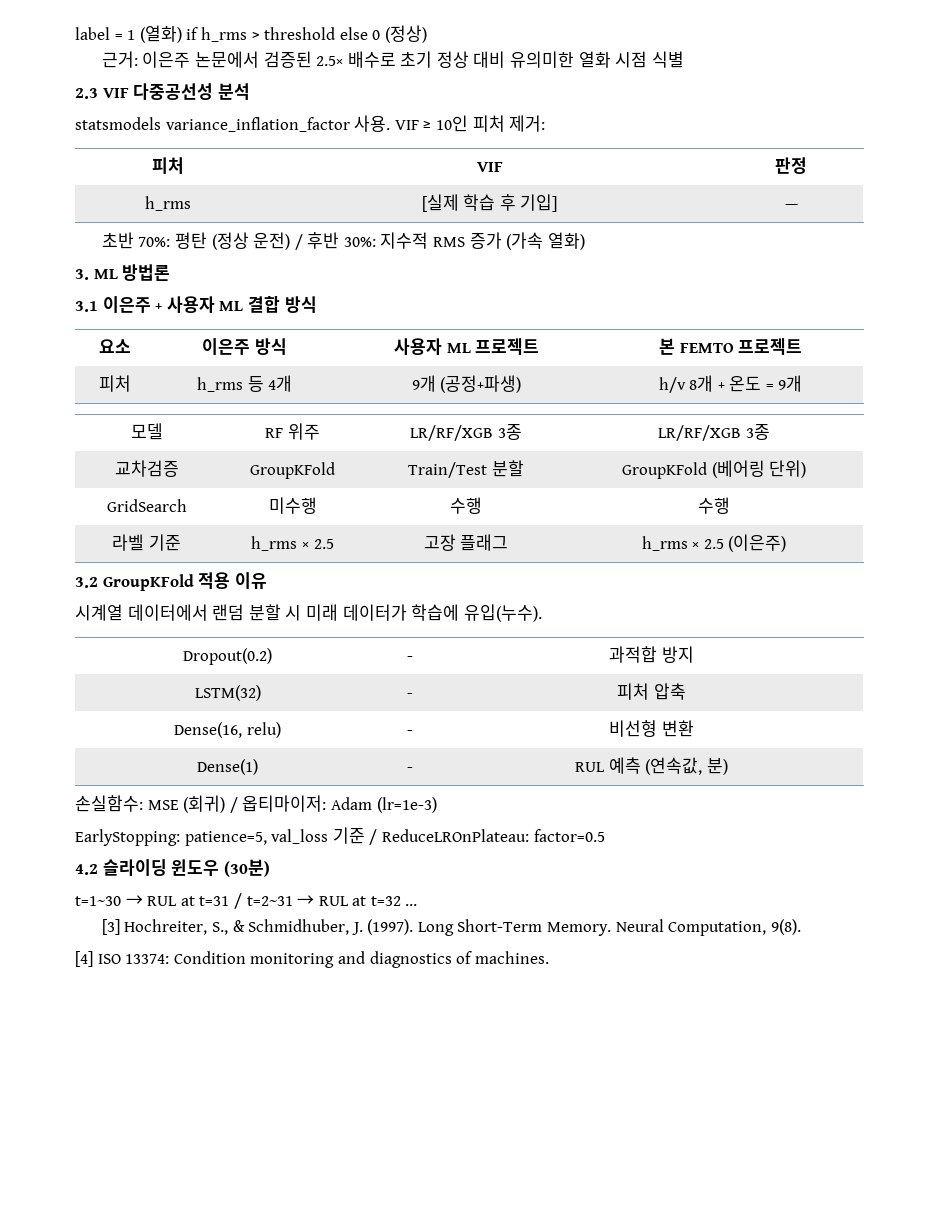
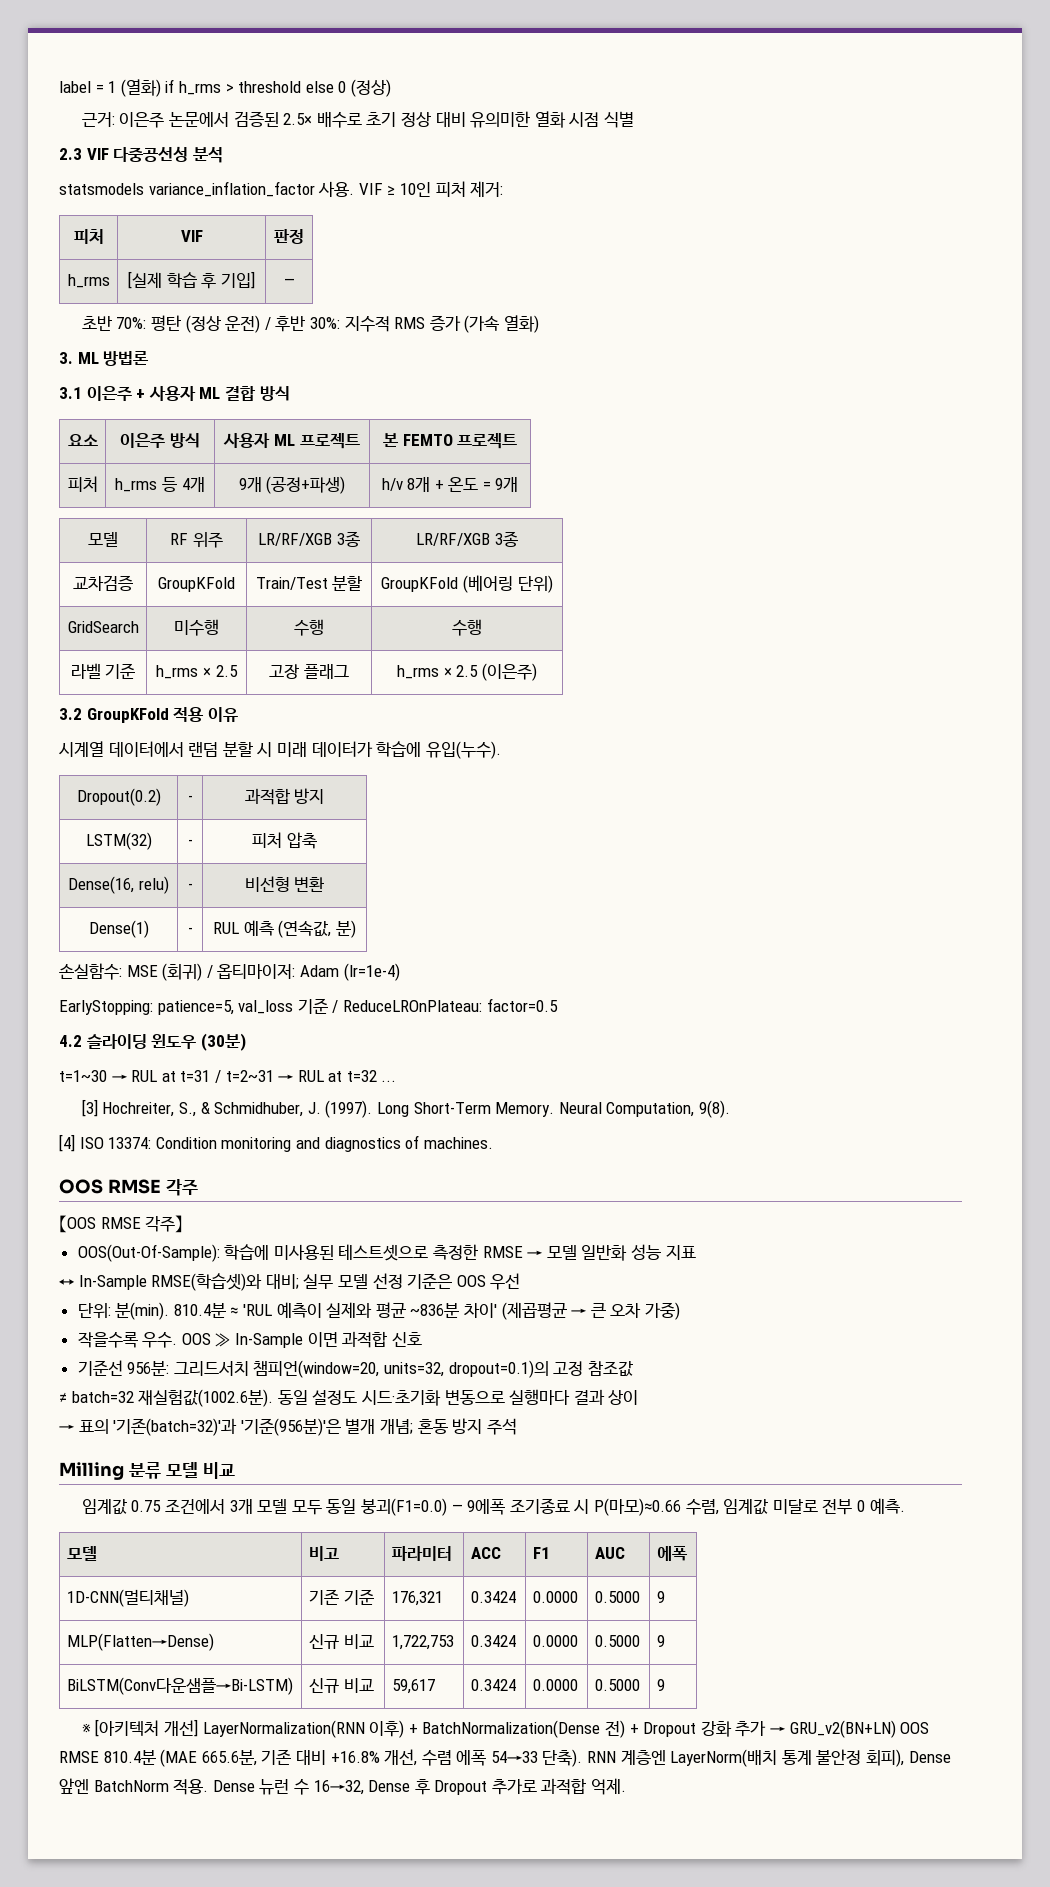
- 손실함수: MSE (회귀) / 옵티마이저: Adam (lr=1e-3)
+ 손실함수: MSE (회귀) / 옵티마이저: Adam (lr=1e-4)
  [4] ISO 13374: Condition monitoring and diagnostics of machines.
+ OOS RMSE 각주
+ 【OOS RMSE 각주】
+ OOS(Out-Of-Sample): 학습에 미사용된 테스트셋으로 측정한 RMSE → 모델 일반화 성능 지표
+ ↔ In-Sample RMSE(학습셋)와 대비; 실무 모델 선정 기준은 OOS 우선
+ 단위: 분(min). 810.4분 ≈ 'RUL 예측이 실제와 평균 ~836분 차이' (제곱평균 → 큰 오차 가중)
+ 작을수록 우수. OOS ≫ In-Sample 이면 과적합 신호
+ 기준선 956분: 그리드서치 챔피언(window=20, units=32, dropout=0.1)의 고정 참조값
+ ≠ batch=32 재실험값(1002.6분). 동일 설정도 시드·초기화 변동으로 실행마다 결과 상이
+ → 표의 '기존(batch=32)'과 '기준(956분)'은 별개 개념; 혼동 방지 주석
+ Milling 분류 모델 비교
+ 임계값 0.75 조건에서 3개 모델 모두 동일 붕괴(F1=0.0) — 9에폭 조기종료 시 P(마모)≈0.66 수렴, 임계값 미달로 전부 0 예측.
+ 모델 | 비고 | 파라미터 | ACC | F1 | AUC | 에폭
+ 1D-CNN(멀티채널) | 기존 기준 | 176,321 | 0.3424 | 0.0000 | 0.5000 | 9
+ MLP(Flatten→Dense) | 신규 비교 | 1,722,753 | 0.3424 | 0.0000 | 0.5000 | 9
+ BiLSTM(Conv다운샘플→Bi-LSTM) | 신규 비교 | 59,617 | 0.3424 | 0.0000 | 0.5000 | 9
+ ※ [아키텍처 개선] LayerNormalization(RNN 이후) + BatchNormalization(Dense 전) + Dropout 강화 추가 → GRU_v2(BN+LN) OOS RMSE 810.4분 (MAE 665.6분, 기존 대비 +16.8% 개선, 수렴 에폭 54→33 단축). RNN 계층엔 LayerNorm(배치 통계 불안정 회피), Dense 앞엔 BatchNorm 적용. Dense 뉴런 수 16→32, Dense 후 Dropout 추가로 과적합 억제.

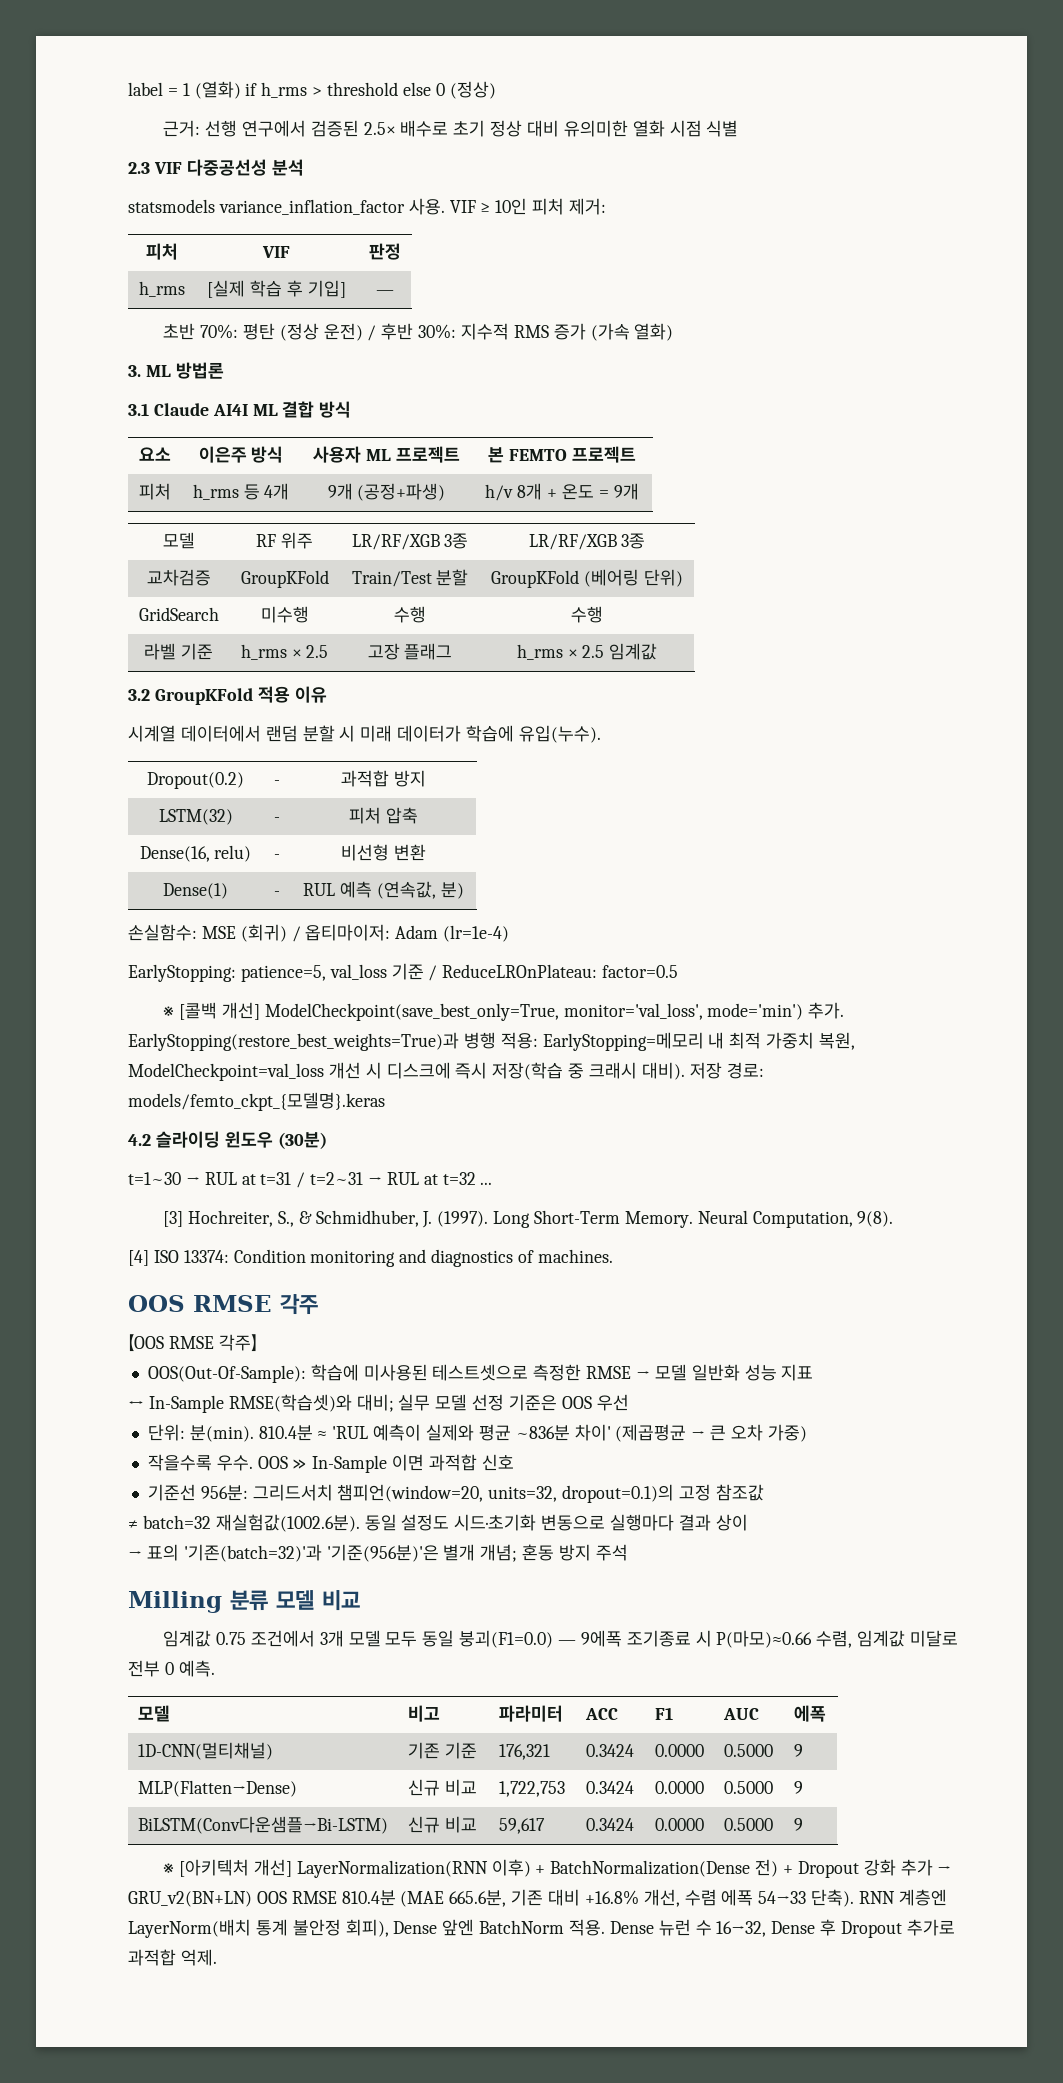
- 근거: 이은주 논문에서 검증된 2.5× 배수로 초기 정상 대비 유의미한 열화 시점 식별
+ 근거: 선행 연구에서 검증된 2.5× 배수로 초기 정상 대비 유의미한 열화 시점 식별
- 3.1 이은주 + 사용자 ML 결합 방식
+ 3.1 Claude AI4I ML 결합 방식
- 라벨 기준 | h_rms × 2.5 | 고장 플래그 | h_rms × 2.5 (이은주)
+ 라벨 기준 | h_rms × 2.5 | 고장 플래그 | h_rms × 2.5 임계값
+ ※ [콜백 개선] ModelCheckpoint(save_best_only=True, monitor='val_loss', mode='min') 추가. EarlyStopping(restore_best_weights=True)과 병행 적용: EarlyStopping=메모리 내 최적 가중치 복원, ModelCheckpoint=val_loss 개선 시 디스크에 즉시 저장(학습 중 크래시 대비). 저장 경로: models/femto_ckpt_{모델명}.keras

